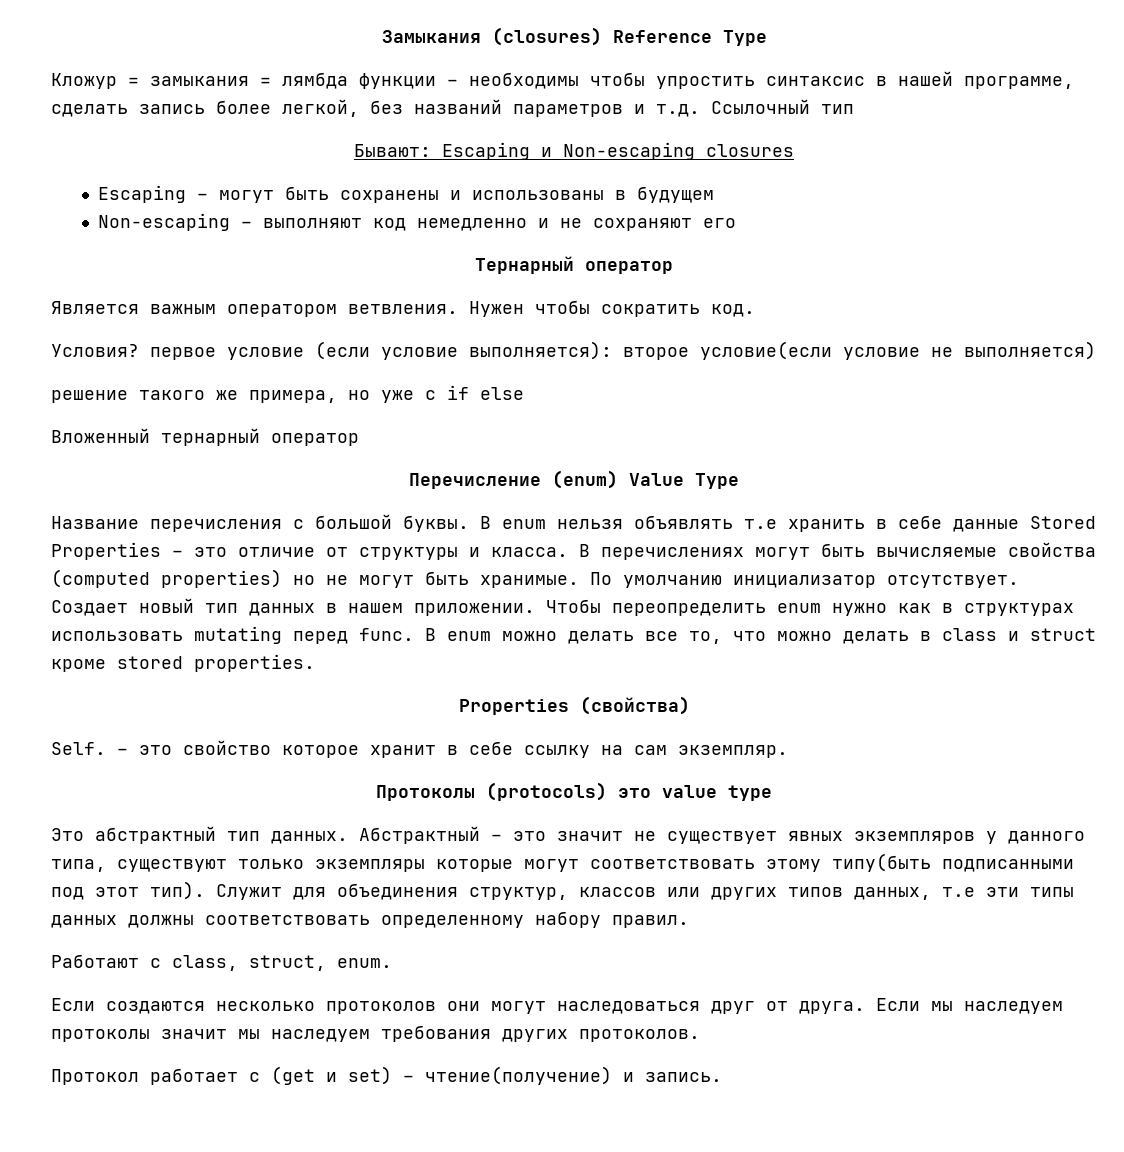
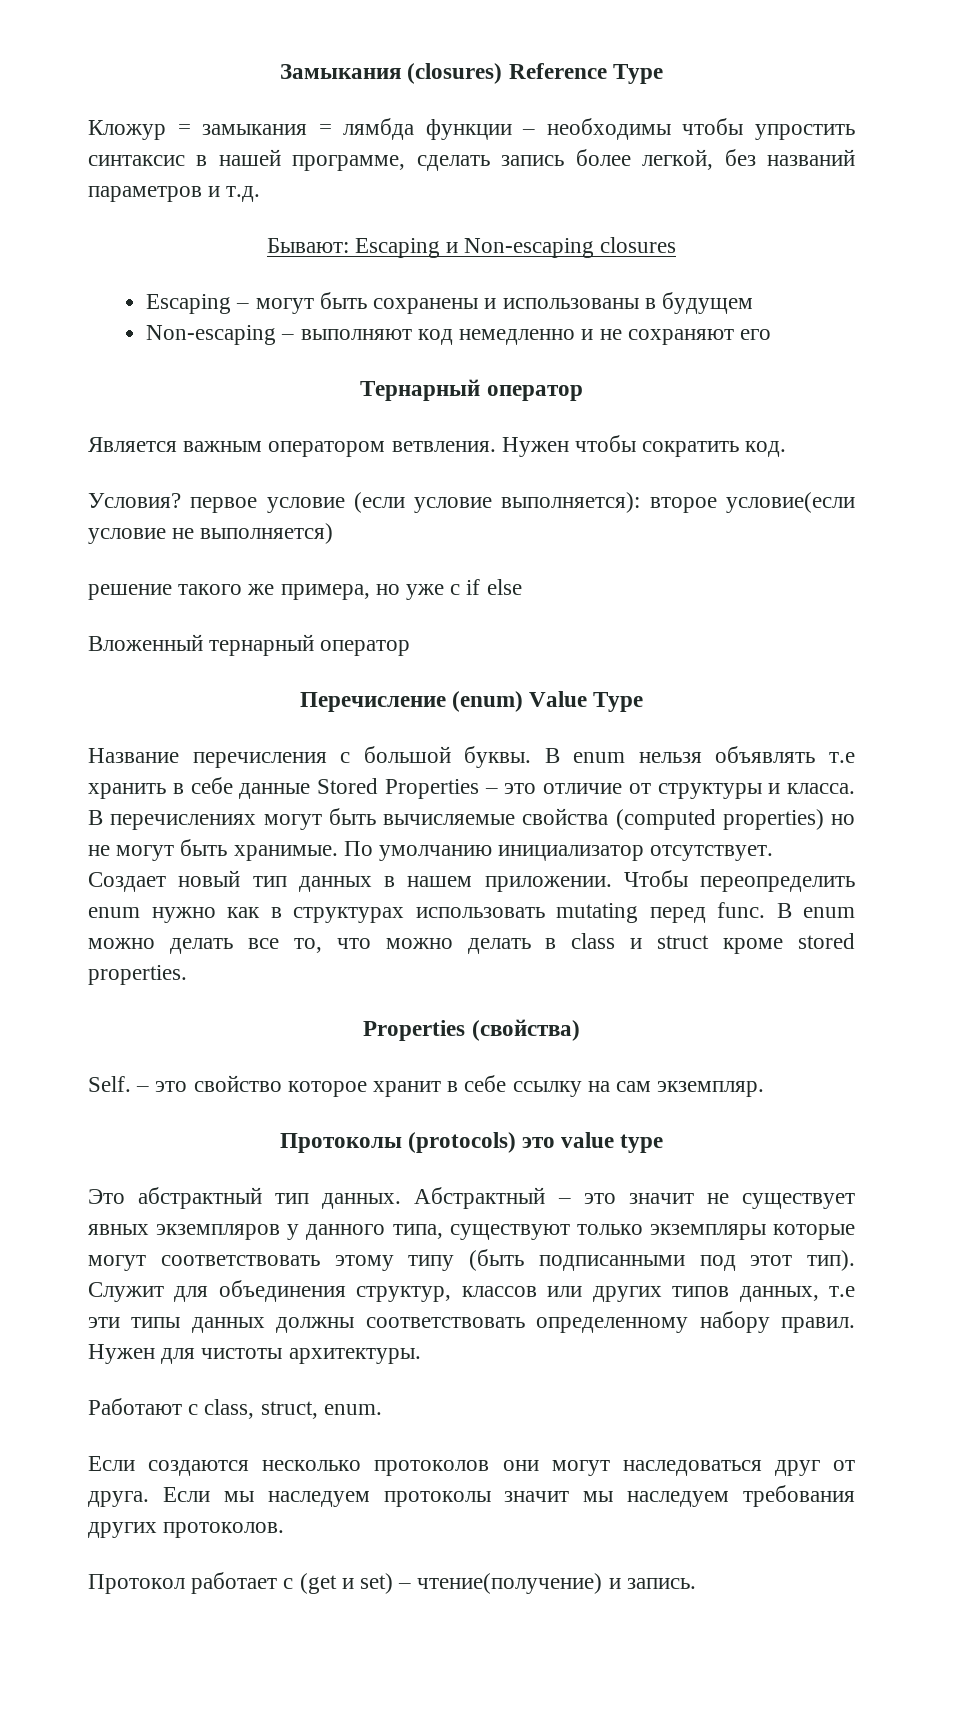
- Кложур = замыкания = лямбда функции – необходимы чтобы упростить синтаксис в нашей программе, сделать запись более легкой, без названий параметров и т.д. Ссылочный тип
+ Кложур = замыкания = лямбда функции – необходимы чтобы упростить синтаксис в нашей программе, сделать запись более легкой, без названий параметров и т.д.
- Абстрактный – это значит не существует явных экземпляров у данного типа, существуют только экземпляры которые могут соответствовать этому типу(быть подписанными под этот тип).
+ Абстрактный – это значит не существует явных экземпляров у данного типа, существуют только экземпляры которые могут соответствовать этому типу (быть подписанными под этот тип).
+ Нужен для чистоты архитектуры.

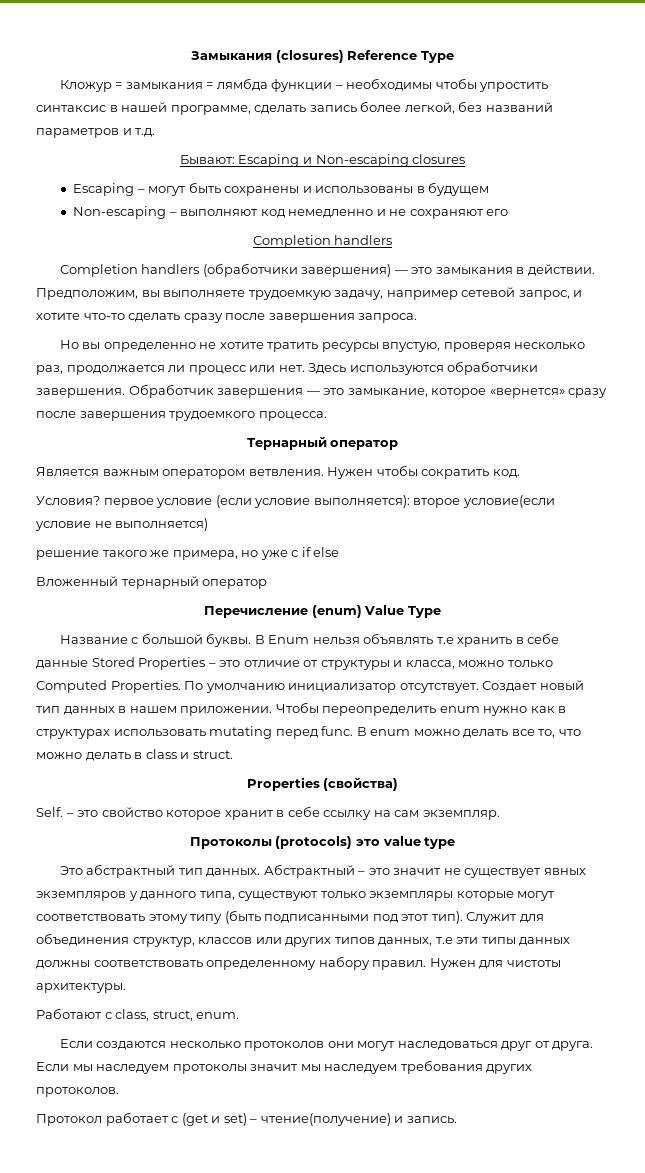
  Non-escaping – выполняют код немедленно и не сохраняют его
+ Completion handlers
+ Completion handlers (обработчики завершения) — это замыкания в действии. Предположим, вы выполняете трудоемкую задачу, например сетевой запрос, и хотите что-то сделать сразу после завершения запроса.
+ Но вы определенно не хотите тратить ресурсы впустую, проверяя несколько раз, продолжается ли процесс или нет. Здесь используются обработчики завершения. Обработчик завершения — это замыкание, которое «вернется» сразу после завершения трудоемкого процесса.
- Название перечисления с большой буквы.
+ Название с большой буквы.
- В enum нельзя объявлять т.е хранить в себе данные Stored Properties – это отличие от структуры и класса. В перечислениях могут быть вычисляемые свойства (computed properties) но не могут быть хранимые.
+ В Enum нельзя объявлять т.е хранить в себе данные Stored Properties – это отличие от структуры и класса, можно только Computed Properties.
- В enum можно делать все то, что можно делать в class и struct кроме stored properties.
+ В enum можно делать все то, что можно делать в class и struct.

